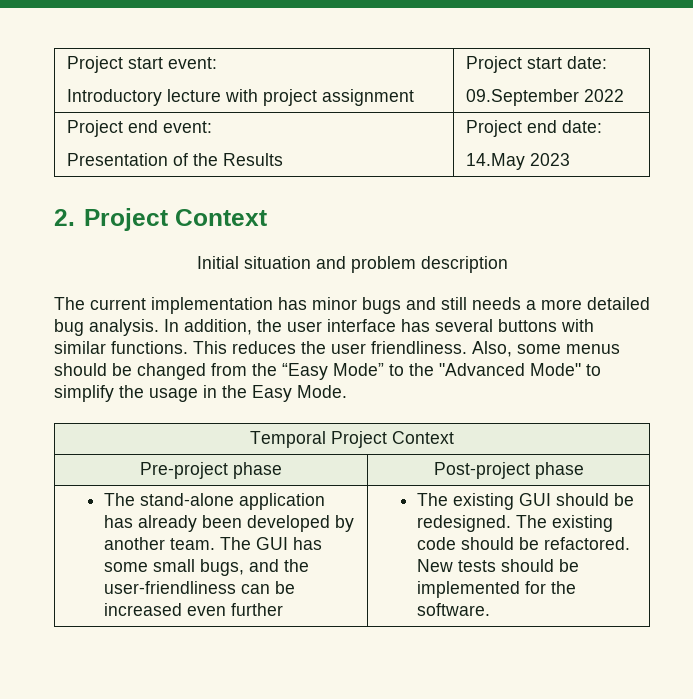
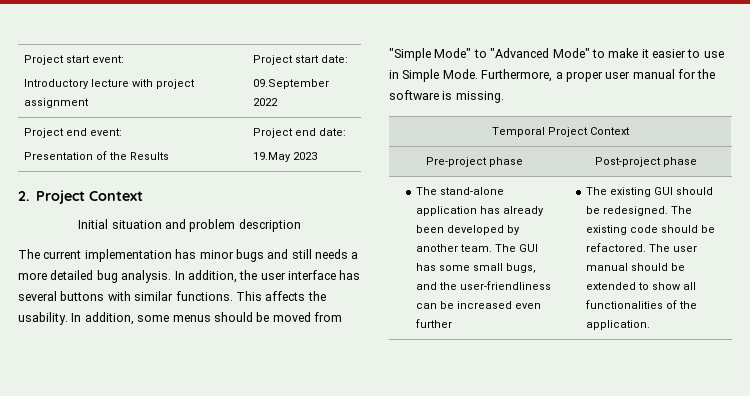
  Project end event:
  Presentation of the Results | Project end date:
- 14.May 2023
+ 19.May 2023
- This reduces the user friendliness. Also, some menus should be changed from the “Easy Mode” to the "Advanced Mode" to simplify the usage in the Easy Mode.
+ This affects the usability. In addition, some menus should be moved from "Simple Mode" to "Advanced Mode" to make it easier to use in Simple Mode. Furthermore, a proper user manual for the software is missing.
- New tests should be implemented for the software.
+ The user manual should be extended to show all functionalities of the application.

